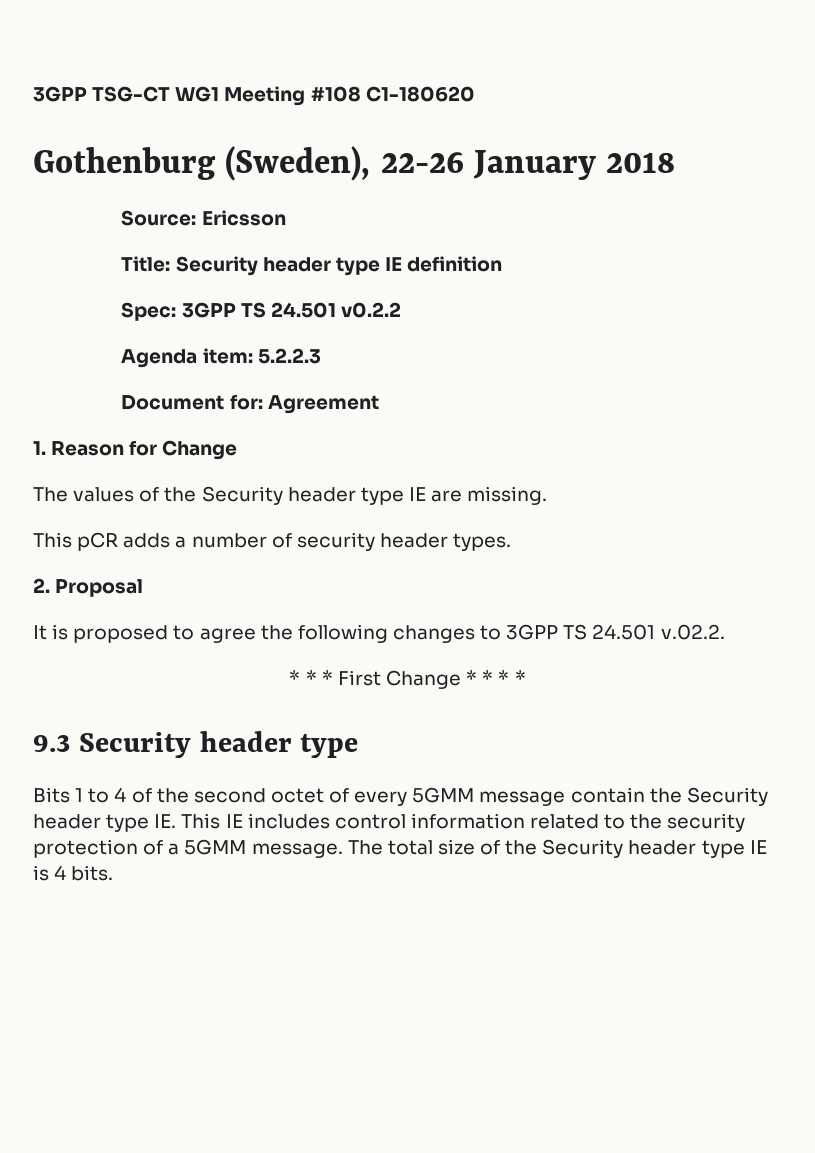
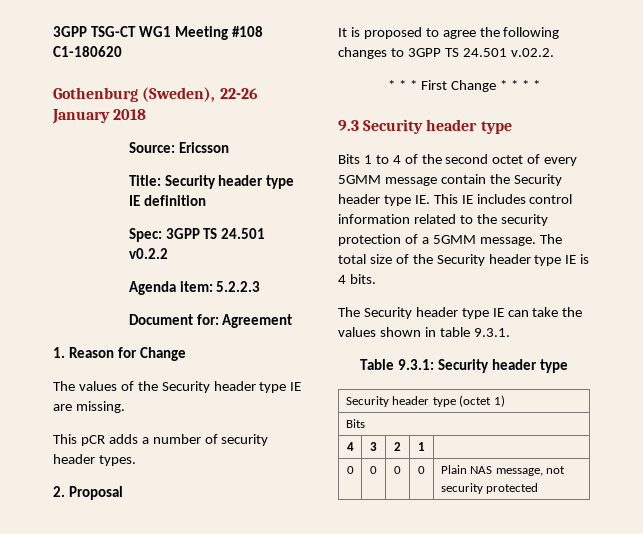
+ The Security header type IE can take the values shown in table 9.3.1.
+ Table 9.3.1: Security header type
+ Security header type (octet 1)
+ Bits
+ 4 | 3 | 2 | 1 |
+ 0 | 0 | 0 | 0 | Plain NAS message, not security protected

